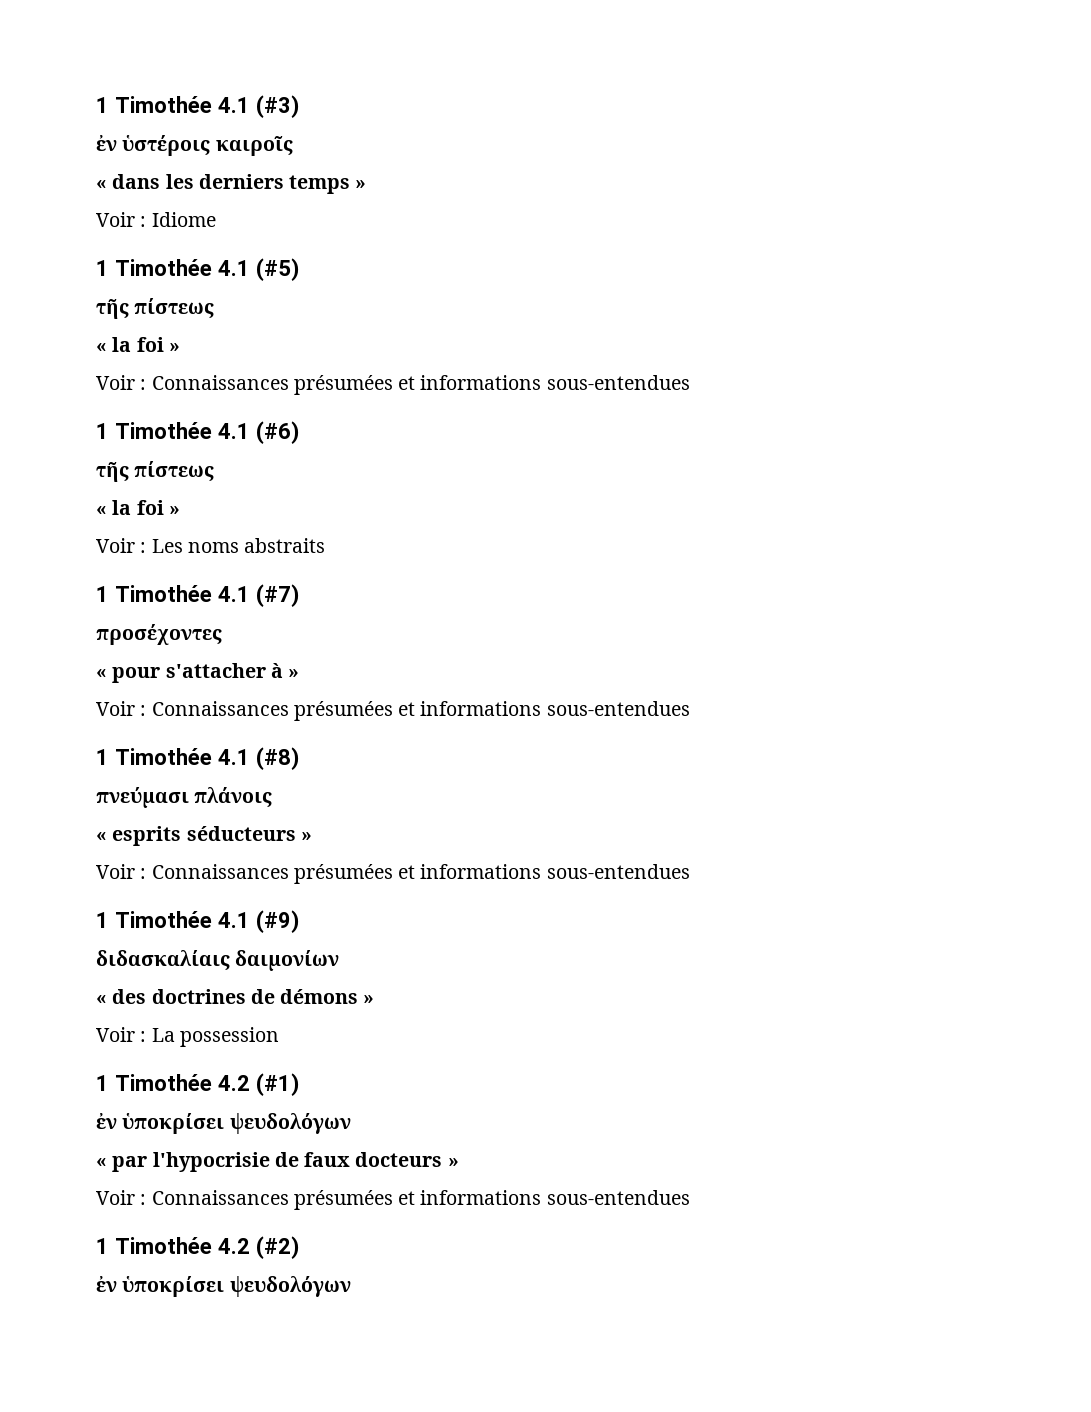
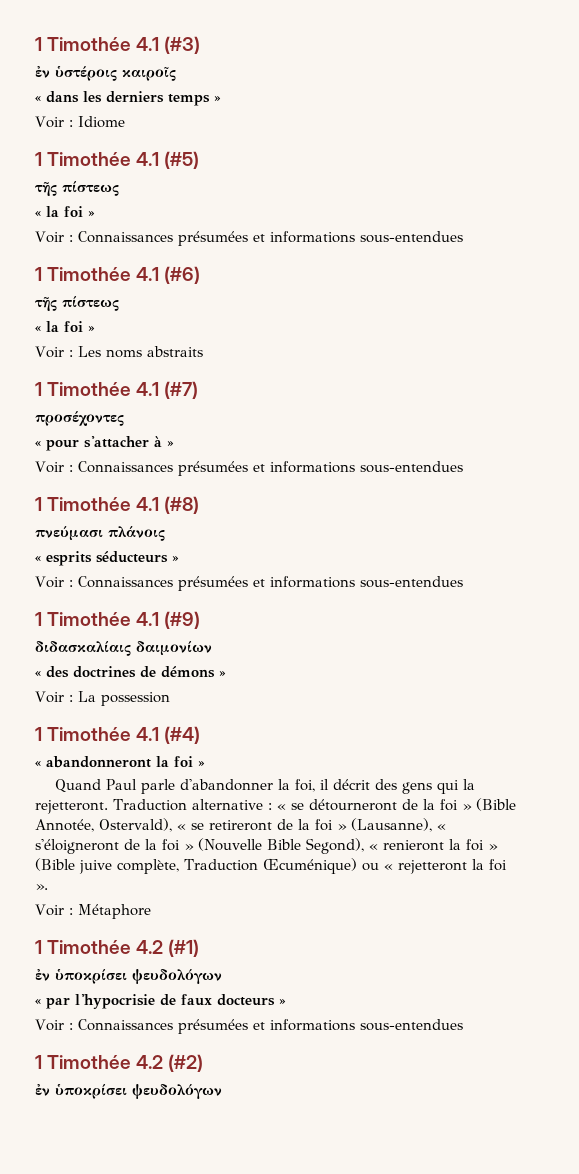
+ 1 Timothée 4.1 (#4)
+ « abandonneront la foi »
+ Quand Paul parle d'abandonner la foi, il décrit des gens qui la rejetteront. Traduction alternative : « se détourneront de la foi » (Bible Annotée, Ostervald), « se retireront de la foi » (Lausanne), « s'éloigneront de la foi » (Nouvelle Bible Segond), « renieront la foi » (Bible juive complète, Traduction Œcuménique) ou « rejetteront la foi ».
+ Voir : Métaphore

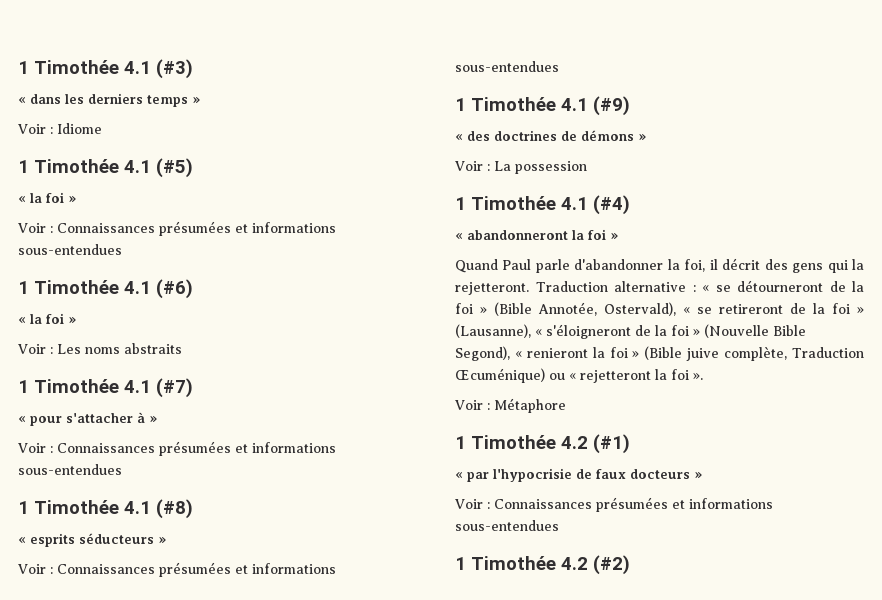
- ἐν ὑστέροις καιροῖς
  1 Timothée 4.1 (#5)
- τῆς πίστεως
  1 Timothée 4.1 (#6)
- τῆς πίστεως
- προσέχοντες
- πνεύμασι πλάνοις
- διδασκαλίαις δαιμονίων
  1 Timothée 4.2 (#1)
- ἐν ὑποκρίσει ψευδολόγων
  1 Timothée 4.2 (#2)
- ἐν ὑποκρίσει ψευδολόγων

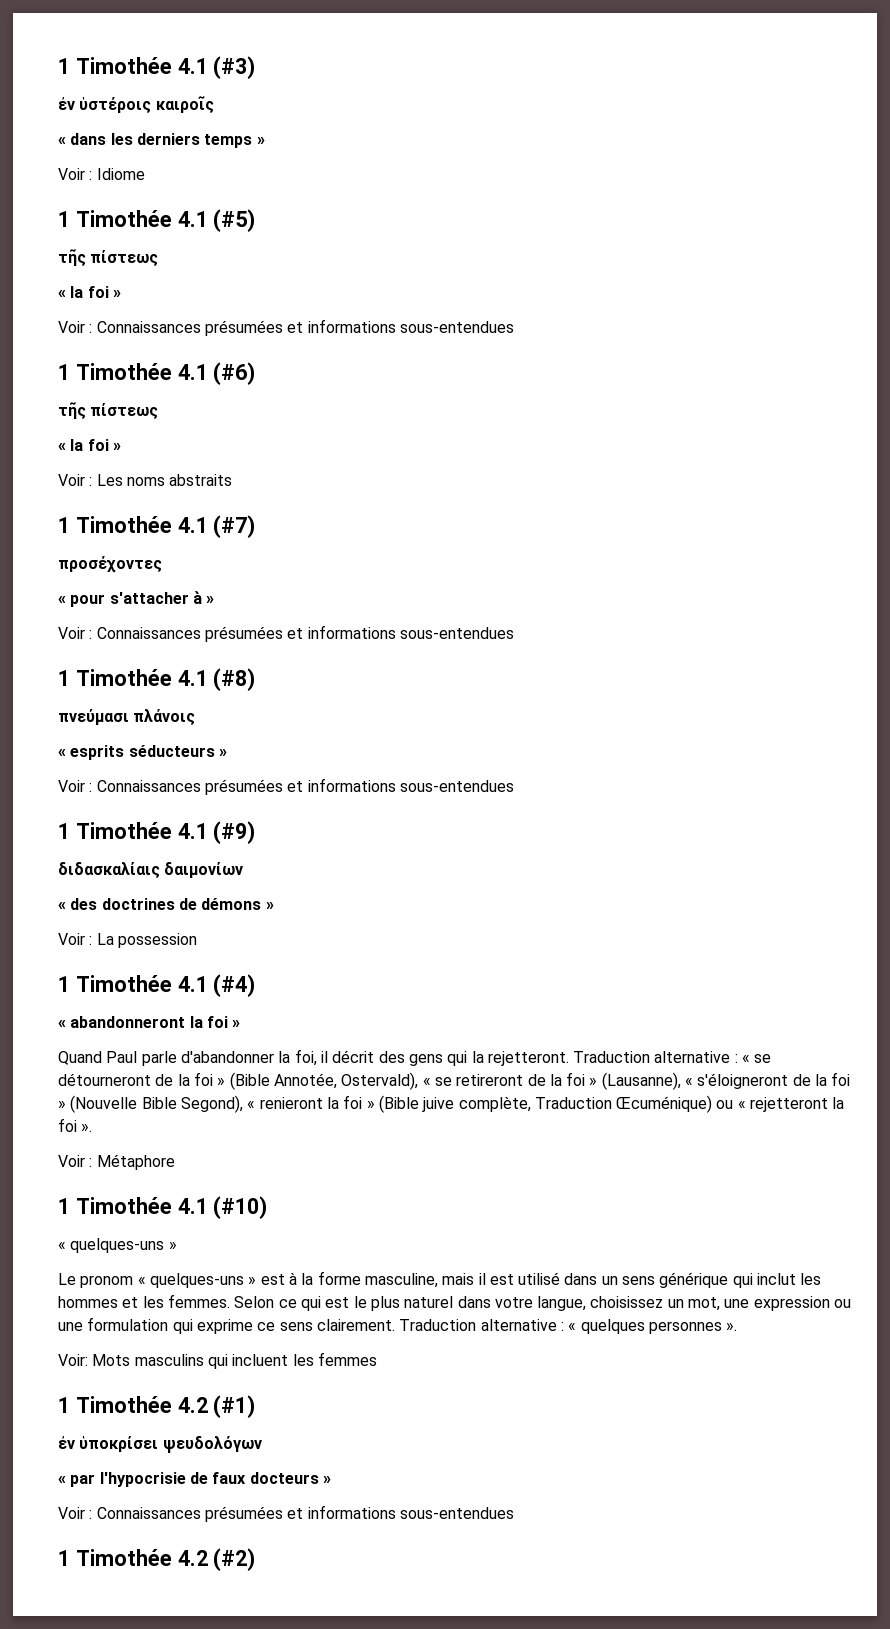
+ ἐν ὑστέροις καιροῖς
  1 Timothée 4.1 (#5)
+ τῆς πίστεως
  1 Timothée 4.1 (#6)
+ τῆς πίστεως
+ προσέχοντες
+ πνεύμασι πλάνοις
+ διδασκαλίαις δαιμονίων
+ 1 Timothée 4.1 (#10)
+ « quelques-uns »
+ Le pronom « quelques-uns » est à la forme masculine, mais il est utilisé dans un sens générique qui inclut les hommes et les femmes. Selon ce qui est le plus naturel dans votre langue, choisissez un mot, une expression ou une formulation qui exprime ce sens clairement. Traduction alternative : « quelques personnes ».
+ Voir: Mots masculins qui incluent les femmes
+ ἐν ὑποκρίσει ψευδολόγων

